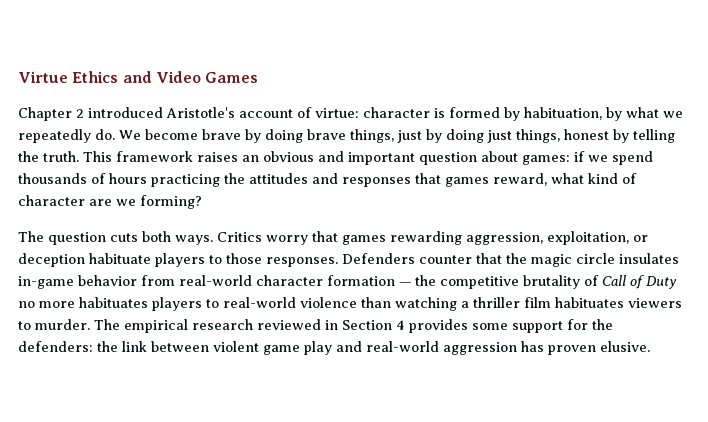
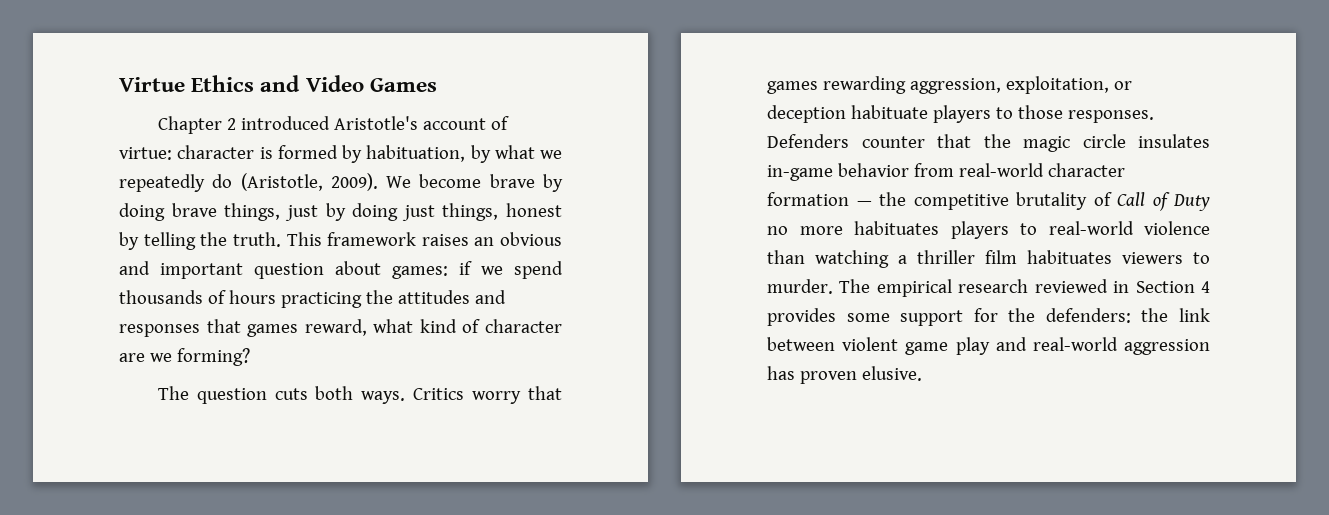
- Chapter 2 introduced Aristotle's account of virtue: character is formed by habituation, by what we repeatedly do.
+ Chapter 2 introduced Aristotle's account of virtue: character is formed by habituation, by what we repeatedly do (Aristotle, 2009).

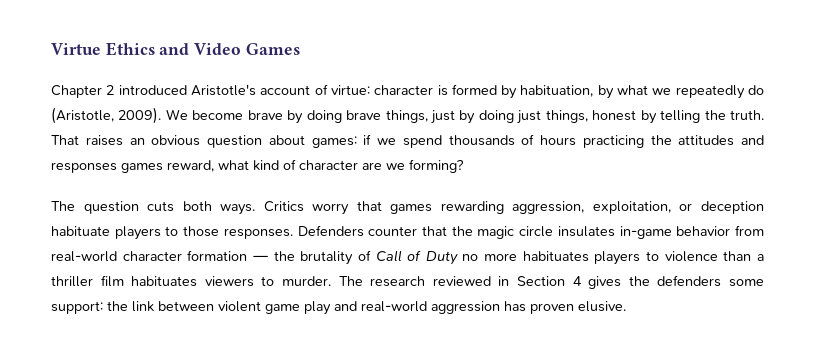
- This framework raises an obvious and important question about games: if we spend thousands of hours practicing the attitudes and responses that games reward, what kind of character are we forming?
+ That raises an obvious question about games: if we spend thousands of hours practicing the attitudes and responses games reward, what kind of character are we forming?
- Defenders counter that the magic circle insulates in-game behavior from real-world character formation — the competitive brutality of Call of Duty no more habituates players to real-world violence than watching a thriller film habituates viewers to murder.
+ Defenders counter that the magic circle insulates in-game behavior from real-world character formation — the brutality of Call of Duty no more habituates players to violence than a thriller film habituates viewers to murder.
- The empirical research reviewed in Section 4 provides some support for the defenders: the link between violent game play and real-world aggression has proven elusive.
+ The research reviewed in Section 4 gives the defenders some support: the link between violent game play and real-world aggression has proven elusive.

